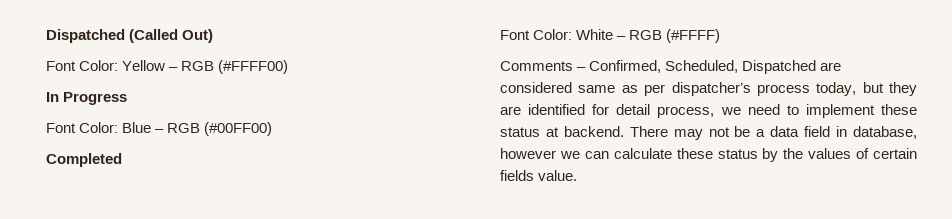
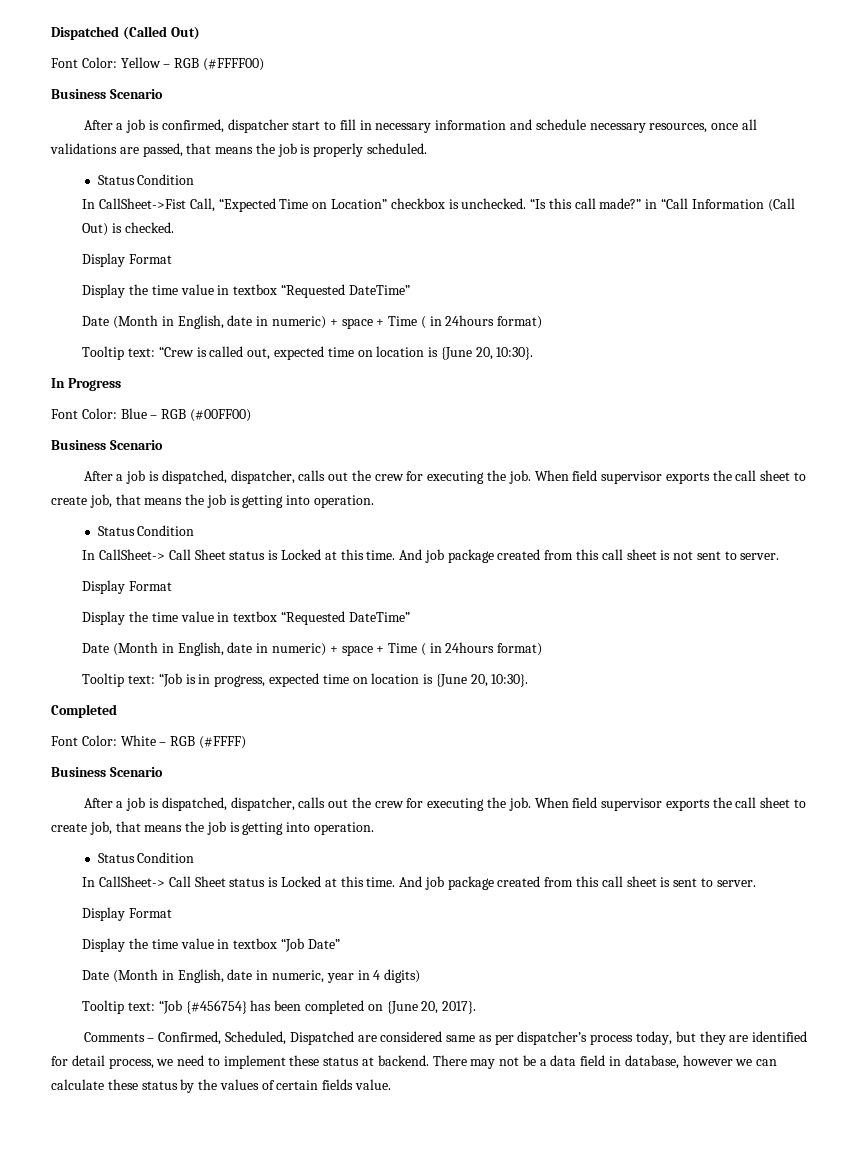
  Font Color: Yellow – RGB (#FFFF00)
+ Business Scenario
+ After a job is confirmed, dispatcher start to fill in necessary information and schedule necessary resources, once all validations are passed, that means the job is properly scheduled.
+ Status Condition
+ In CallSheet->Fist Call, “Expected Time on Location” checkbox is unchecked. “Is this call made?” in “Call Information (Call Out) is checked.
+ Display Format
+ Display the time value in textbox “Requested DateTime”
+ Date (Month in English, date in numeric) + space + Time ( in 24hours format)
+ Tooltip text: “Crew is called out, expected time on location is {June 20, 10:30}.
  Font Color: Blue – RGB (#00FF00)
+ Business Scenario
+ After a job is dispatched, dispatcher, calls out the crew for executing the job. When field supervisor exports the call sheet to create job, that means the job is getting into operation.
+ Status Condition
+ In CallSheet-> Call Sheet status is Locked at this time. And job package created from this call sheet is not sent to server.
+ Display Format
+ Display the time value in textbox “Requested DateTime”
+ Date (Month in English, date in numeric) + space + Time ( in 24hours format)
+ Tooltip text: “Job is in progress, expected time on location is {June 20, 10:30}.
  Font Color: White – RGB (#FFFF)
+ Business Scenario
+ After a job is dispatched, dispatcher, calls out the crew for executing the job. When field supervisor exports the call sheet to create job, that means the job is getting into operation.
+ Status Condition
+ In CallSheet-> Call Sheet status is Locked at this time. And job package created from this call sheet is sent to server.
+ Display Format
+ Display the time value in textbox “Job Date”
+ Date (Month in English, date in numeric, year in 4 digits)
+ Tooltip text: “Job {#456754} has been completed on {June 20, 2017}.

